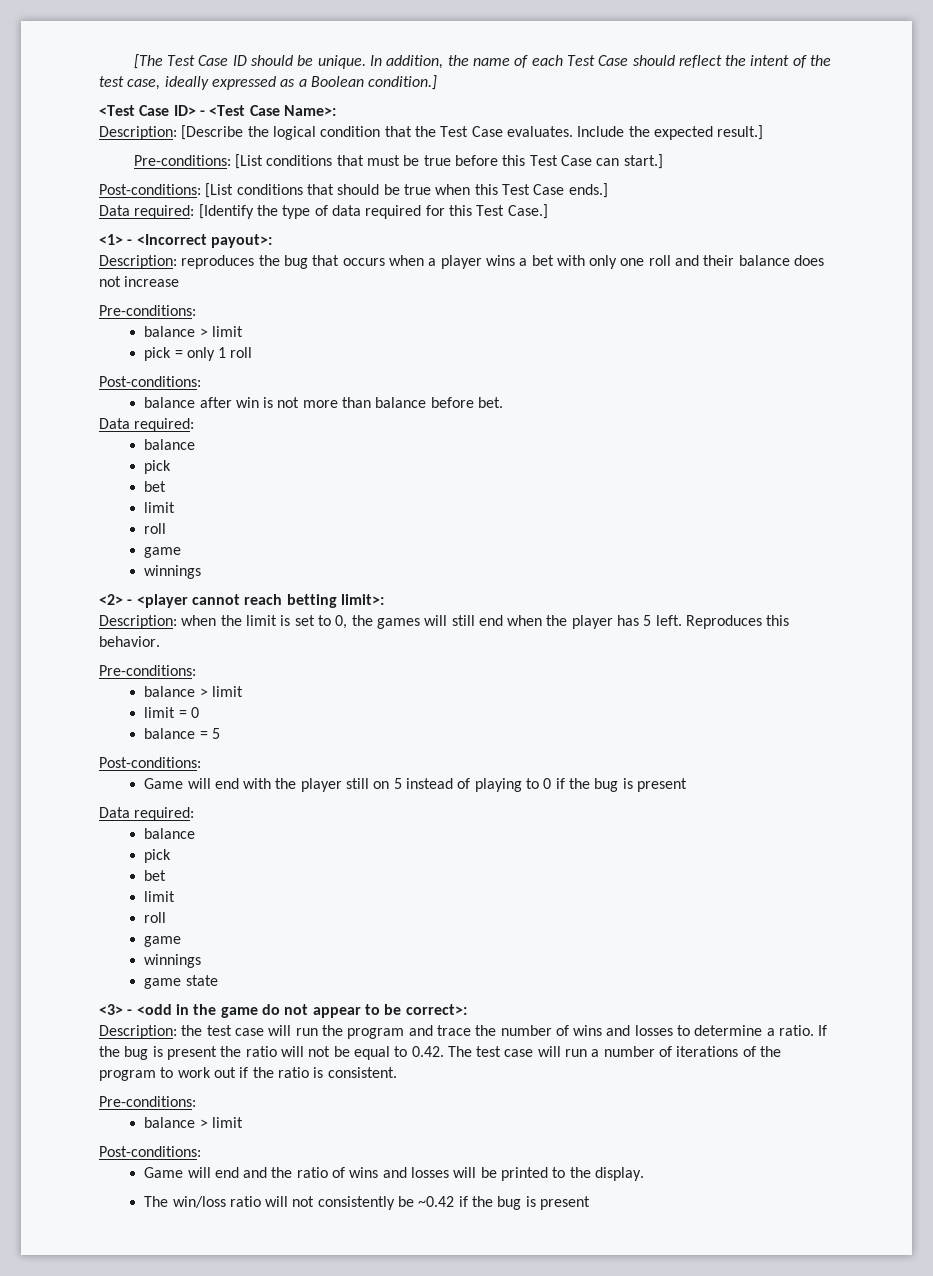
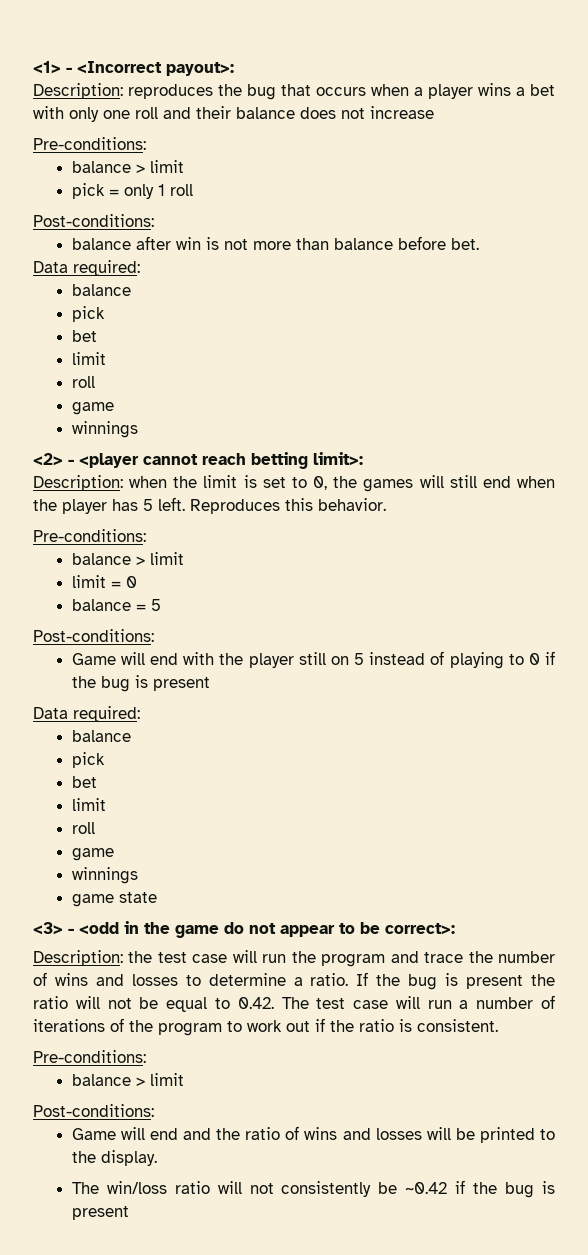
- [The Test Case ID should be unique. In addition, the name of each Test Case should reflect the intent of the test case, ideally expressed as a Boolean condition.]
- <Test Case ID> - <Test Case Name>:
- Description: [Describe the logical condition that the Test Case evaluates. Include the expected result.]
- Pre-conditions: [List conditions that must be true before this Test Case can start.]
- Post-conditions: [List conditions that should be true when this Test Case ends.]
- Data required: [Identify the type of data required for this Test Case.]

